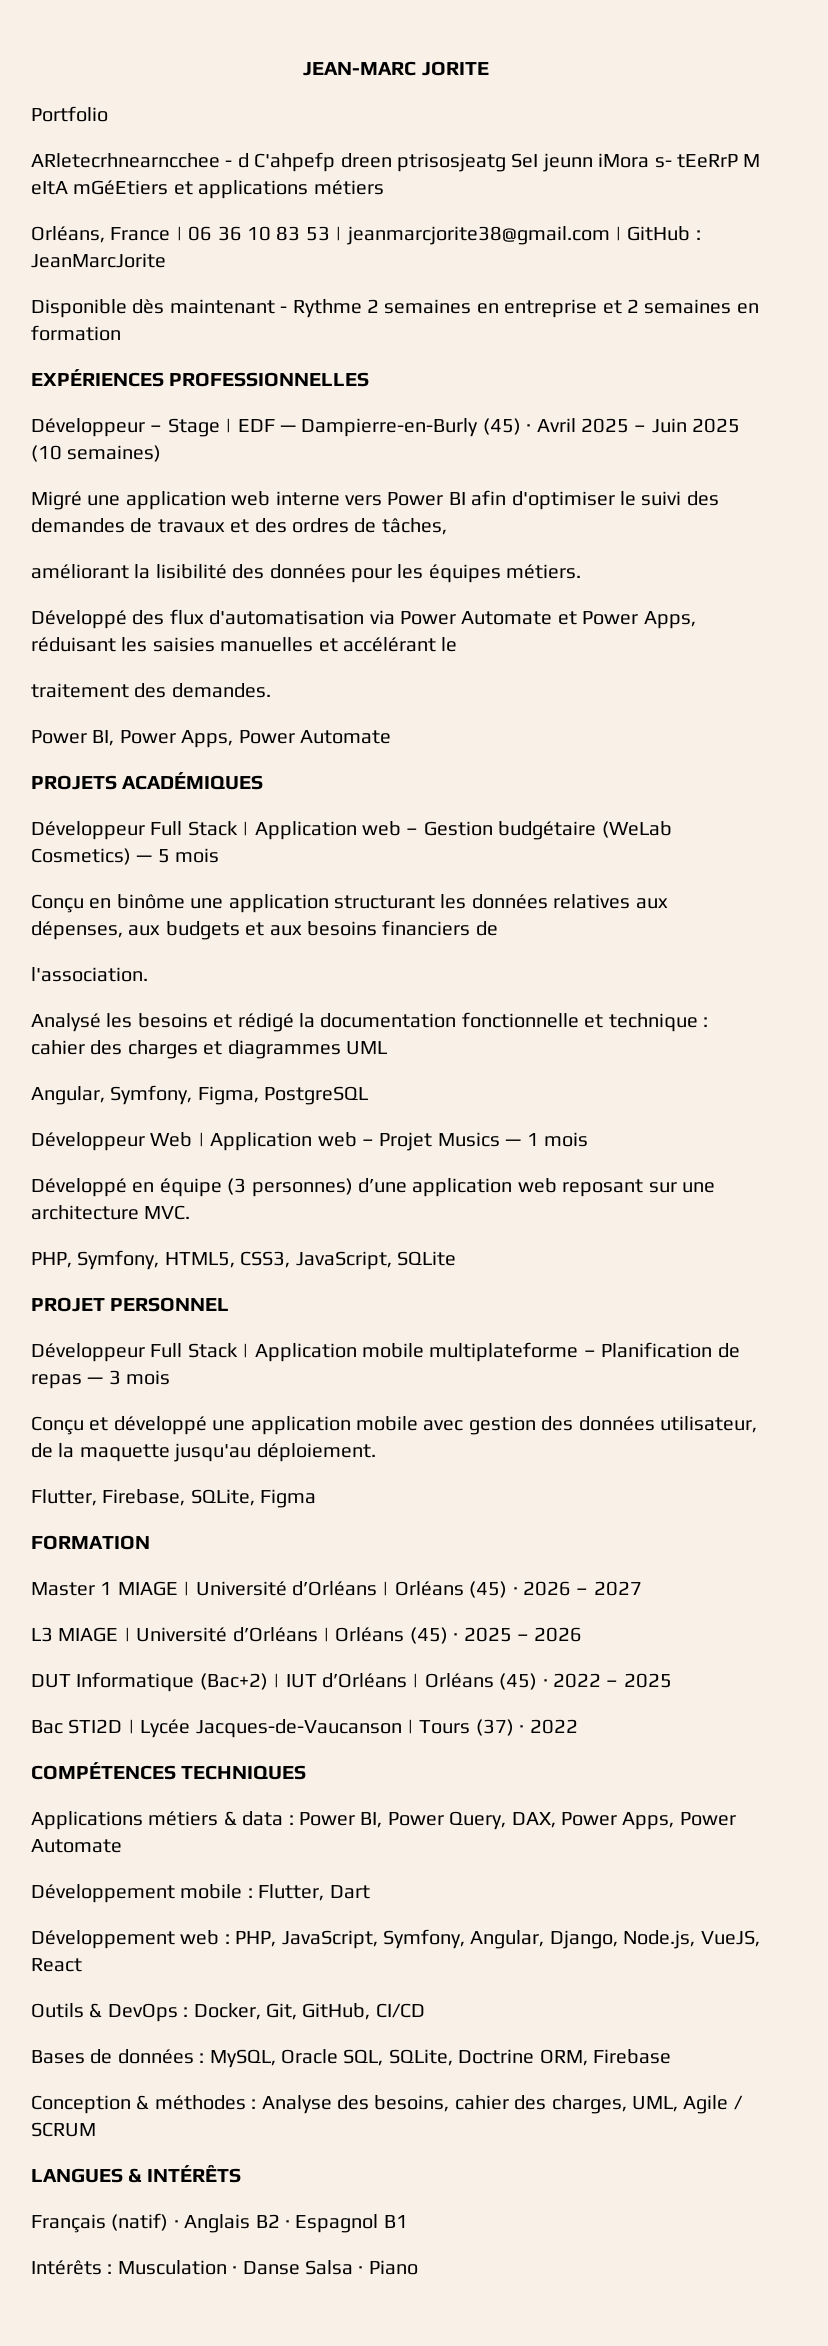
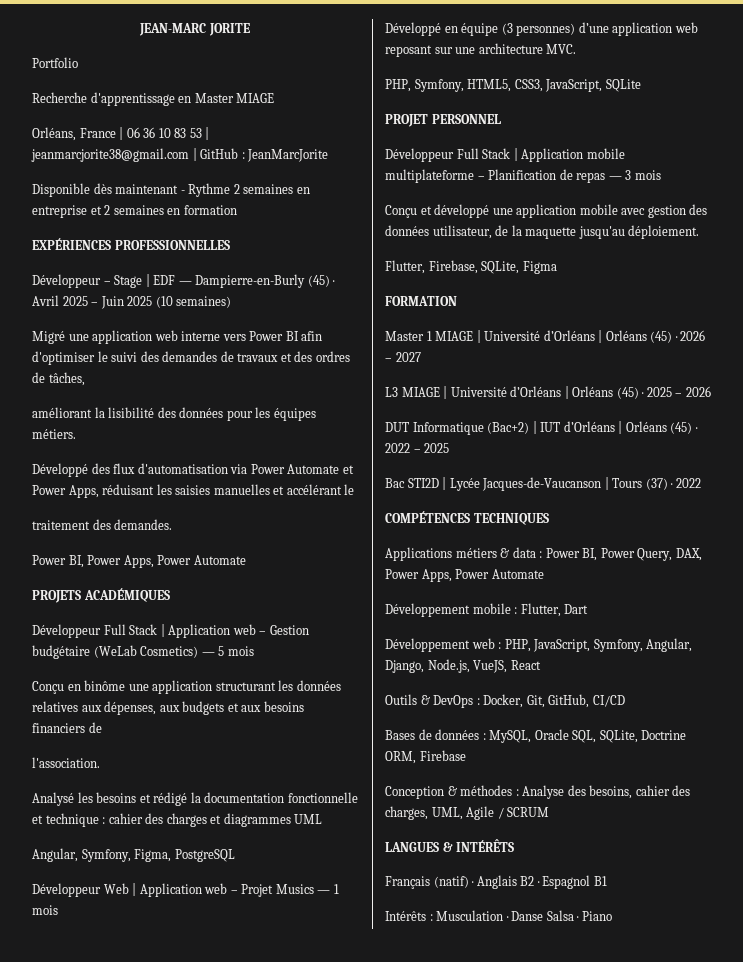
- ARletecrhnearncchee - d C'ahpefp dreen ptrisosjeatg SeI jeunn iMora s- tEeRrP M eItA mGéEtiers et applications métiers
+ Recherche d'apprentissage en Master MIAGE

